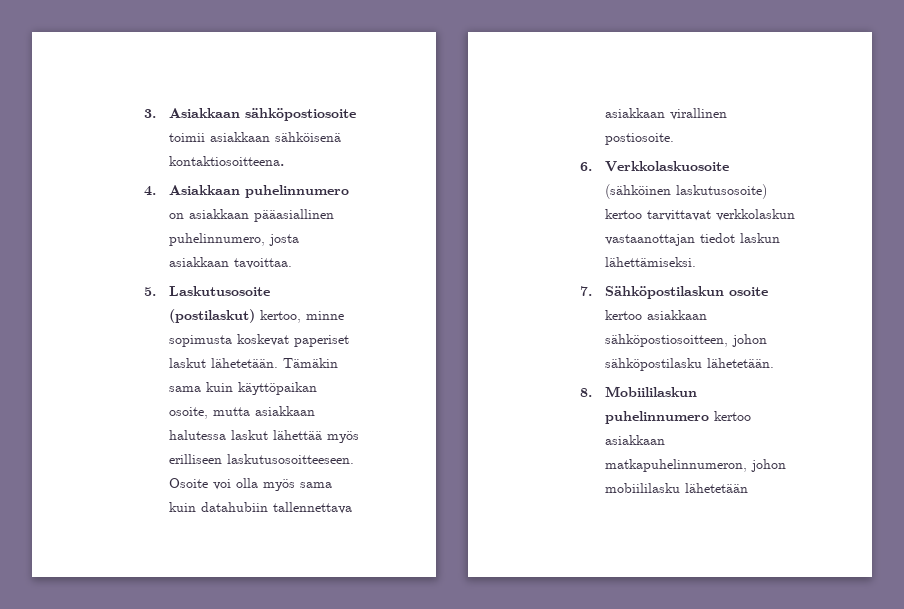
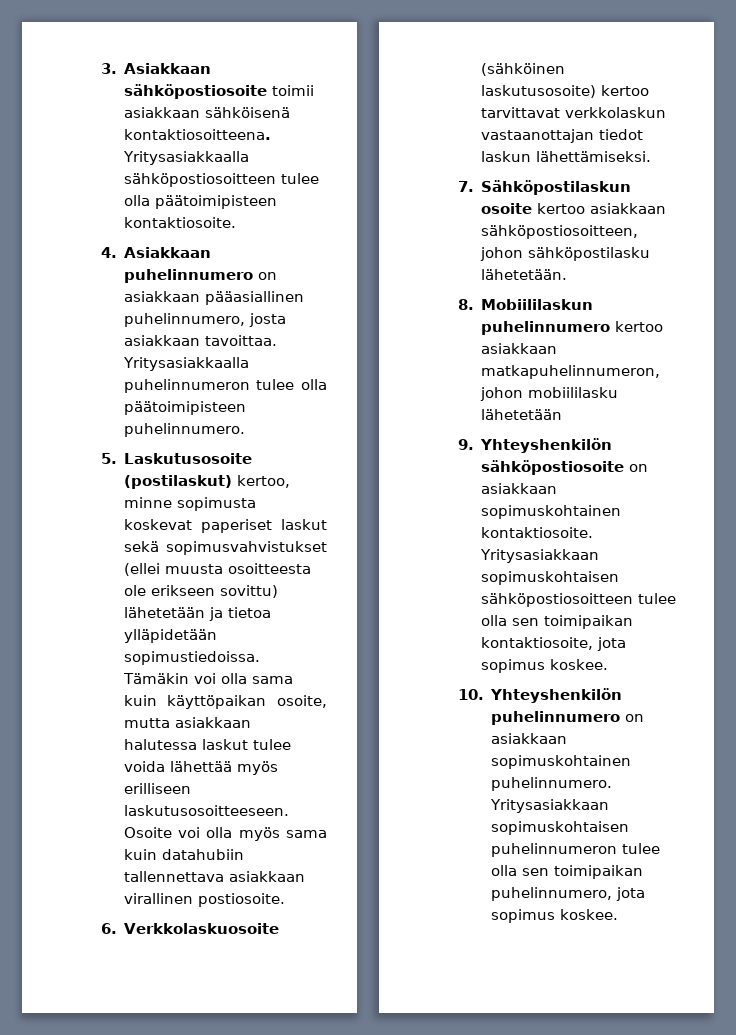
+ Yritysasiakkaalla sähköpostiosoitteen tulee olla päätoimipisteen kontaktiosoite.
+ Yritysasiakkaalla puhelinnumeron tulee olla päätoimipisteen puhelinnumero.
- 5. Laskutusosoite (postilaskut) kertoo, minne sopimusta koskevat paperiset laskut lähetetään. Tämäkin sama kuin käyttöpaikan osoite, mutta asiakkaan halutessa laskut lähettää myös erilliseen laskutusosoitteeseen.
+ 5. Laskutusosoite (postilaskut) kertoo, minne sopimusta koskevat paperiset laskut sekä sopimusvahvistukset (ellei muusta osoitteesta ole erikseen sovittu) lähetetään ja tietoa ylläpidetään sopimustiedoissa. Tämäkin voi olla sama kuin käyttöpaikan osoite, mutta asiakkaan halutessa laskut tulee voida lähettää myös erilliseen laskutusosoitteeseen.
+ 9. Yhteyshenkilön sähköpostiosoite on asiakkaan sopimuskohtainen kontaktiosoite. Yritysasiakkaan sopimuskohtaisen sähköpostiosoitteen tulee olla sen toimipaikan kontaktiosoite, jota sopimus koskee.
+ 10. Yhteyshenkilön puhelinnumero on asiakkaan sopimuskohtainen puhelinnumero. Yritysasiakkaan sopimuskohtaisen puhelinnumeron tulee olla sen toimipaikan puhelinnumero, jota sopimus koskee.

